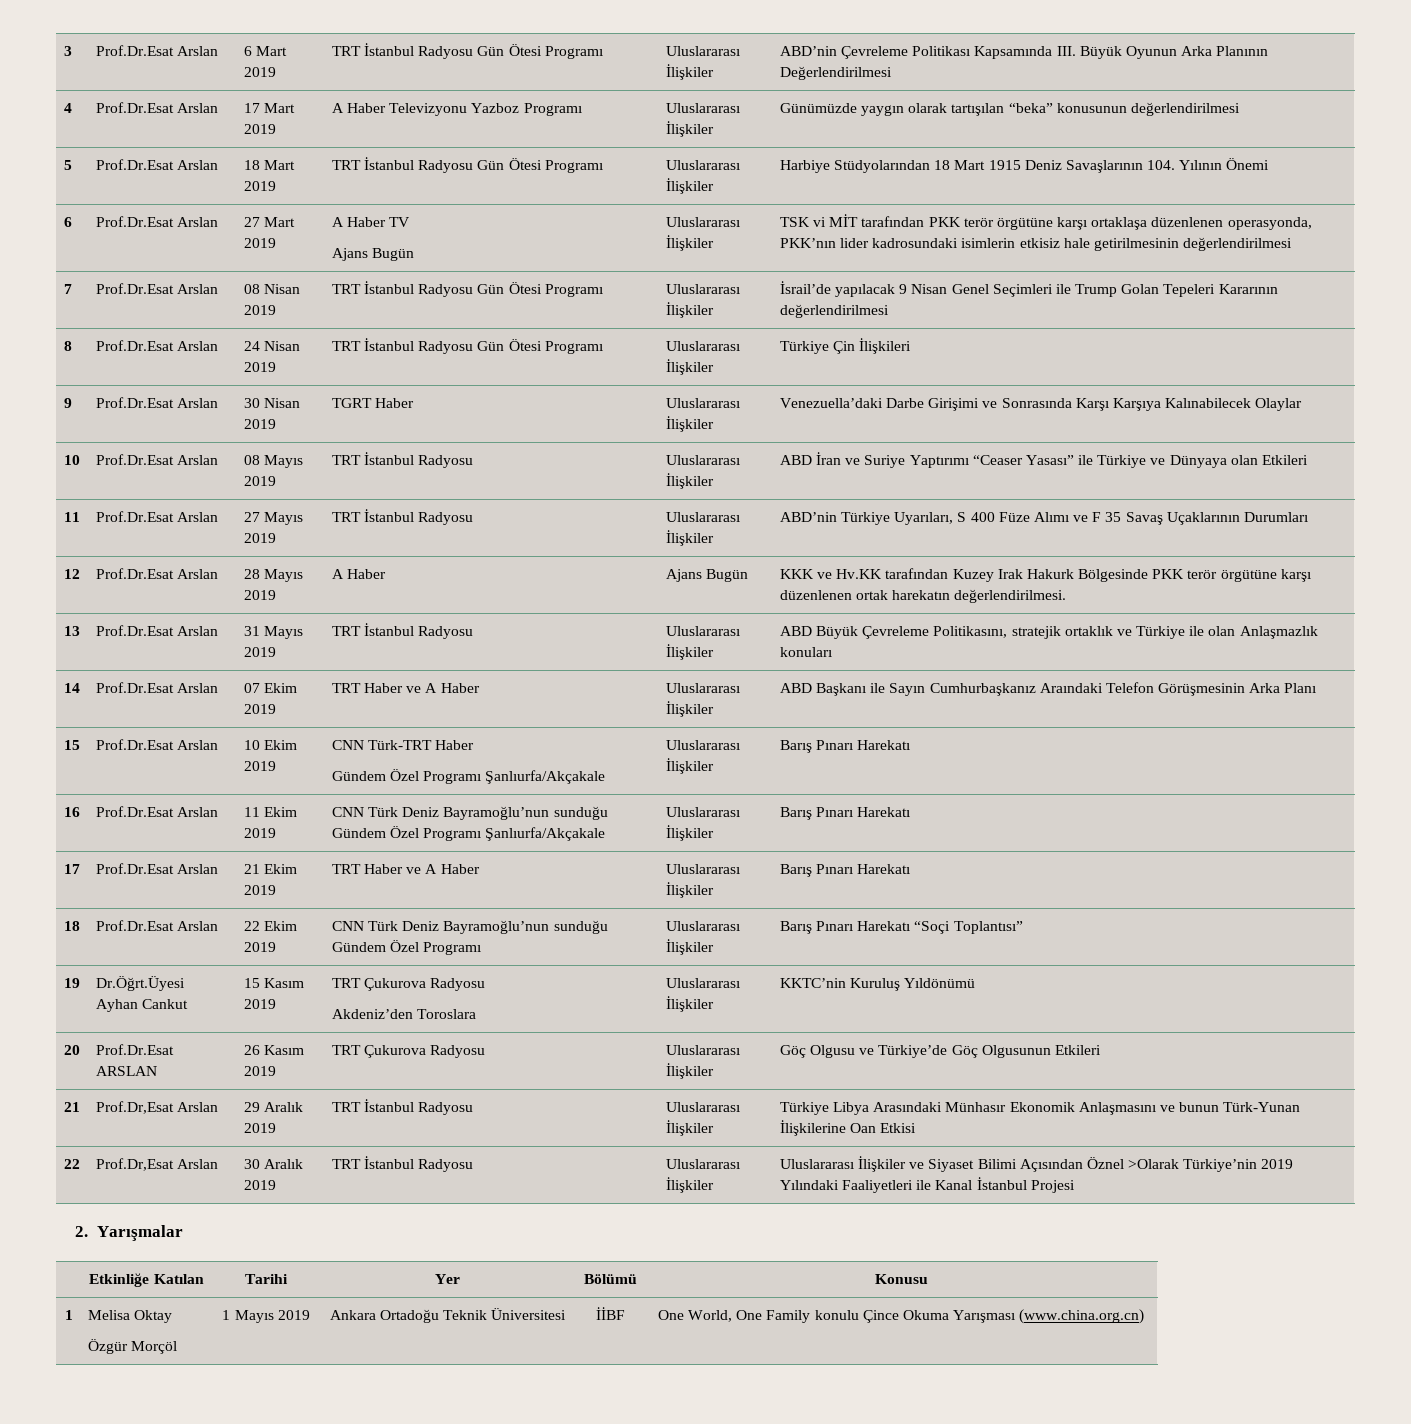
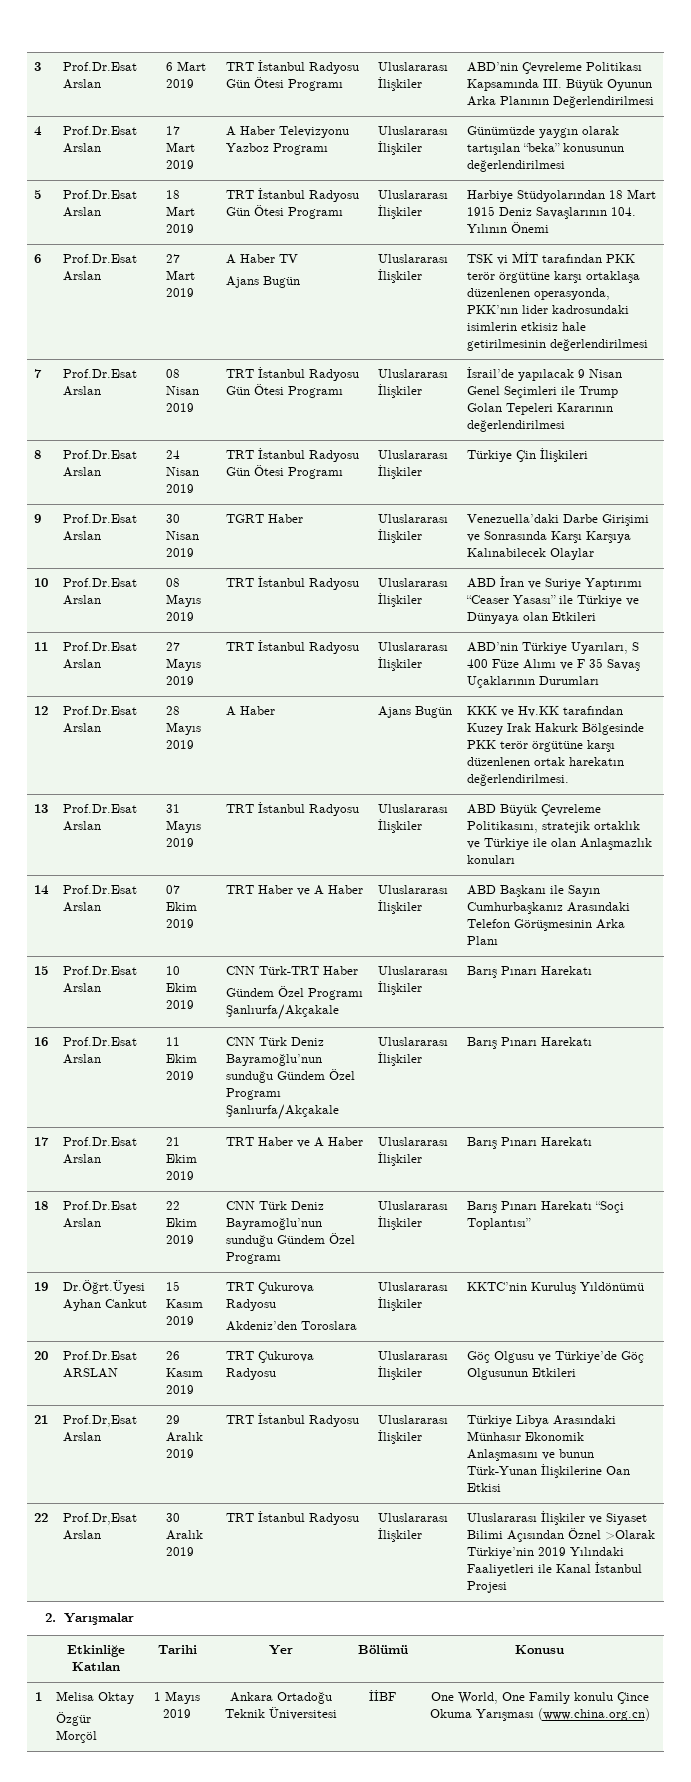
- 14 | Prof.Dr.Esat Arslan | 07 Ekim 2019 | TRT Haber ve A Haber | Uluslararası İlişkiler | ABD Başkanı ile Sayın Cumhurbaşkanız Araındaki Telefon Görüşmesinin Arka Planı
+ 14 | Prof.Dr.Esat Arslan | 07 Ekim 2019 | TRT Haber ve A Haber | Uluslararası İlişkiler | ABD Başkanı ile Sayın Cumhurbaşkanız Arasındaki Telefon Görüşmesinin Arka Planı

